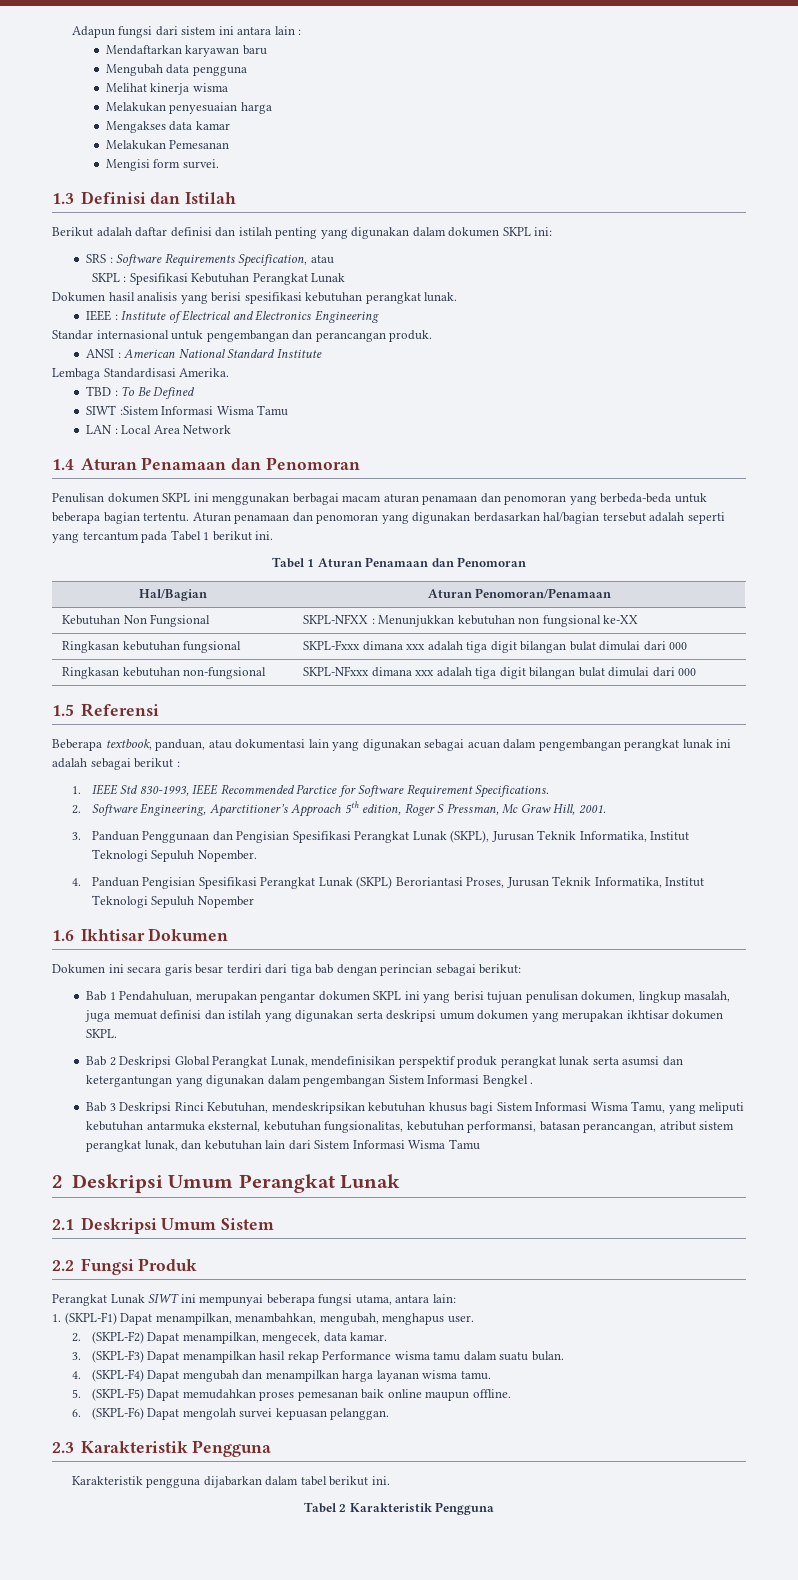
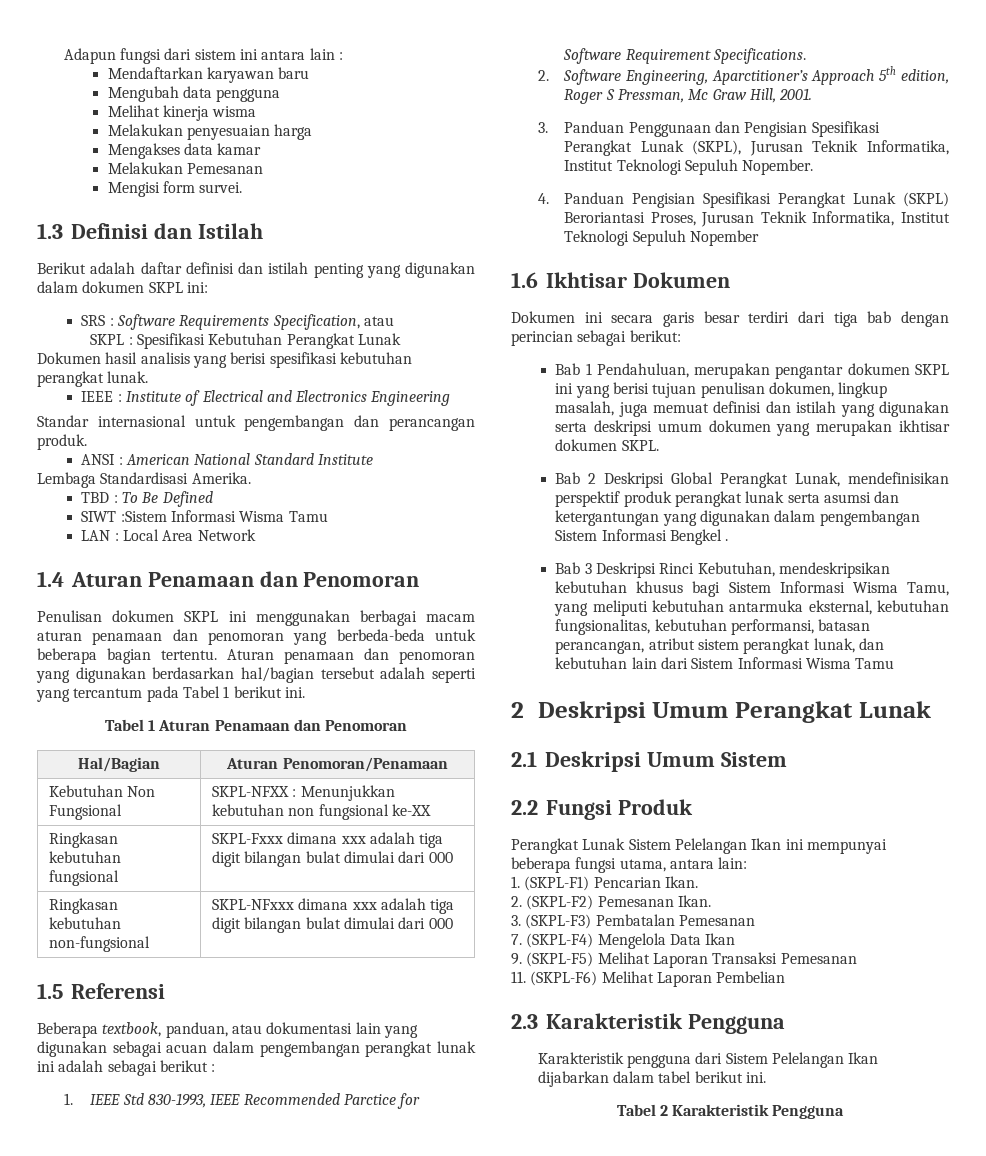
- Perangkat Lunak SIWT ini mempunyai beberapa fungsi utama, antara lain:
+ Perangkat Lunak Sistem Pelelangan Ikan ini mempunyai beberapa fungsi utama, antara lain:
- 1. (SKPL-F1) Dapat menampilkan, menambahkan, mengubah, menghapus user.
- 2. (SKPL-F2) Dapat menampilkan, mengecek, data kamar.
- 3. (SKPL-F3) Dapat menampilkan hasil rekap Performance wisma tamu dalam suatu bulan.
- 4. (SKPL-F4) Dapat mengubah dan menampilkan harga layanan wisma tamu.
- 5. (SKPL-F5) Dapat memudahkan proses pemesanan baik online maupun offline.
- 6. (SKPL-F6) Dapat mengolah survei kepuasan pelanggan.
+ 1. (SKPL-F1) Pencarian Ikan.
+ 2. (SKPL-F2) Pemesanan Ikan.
+ 3. (SKPL-F3) Pembatalan Pemesanan
+ 7. (SKPL-F4) Mengelola Data Ikan
+ 9. (SKPL-F5) Melihat Laporan Transaksi Pemesanan
+ 11. (SKPL-F6) Melihat Laporan Pembelian
- Karakteristik pengguna dijabarkan dalam tabel berikut ini.
+ Karakteristik pengguna dari Sistem Pelelangan Ikan dijabarkan dalam tabel berikut ini.

